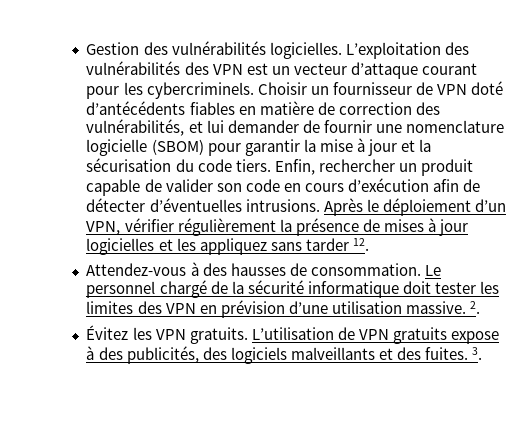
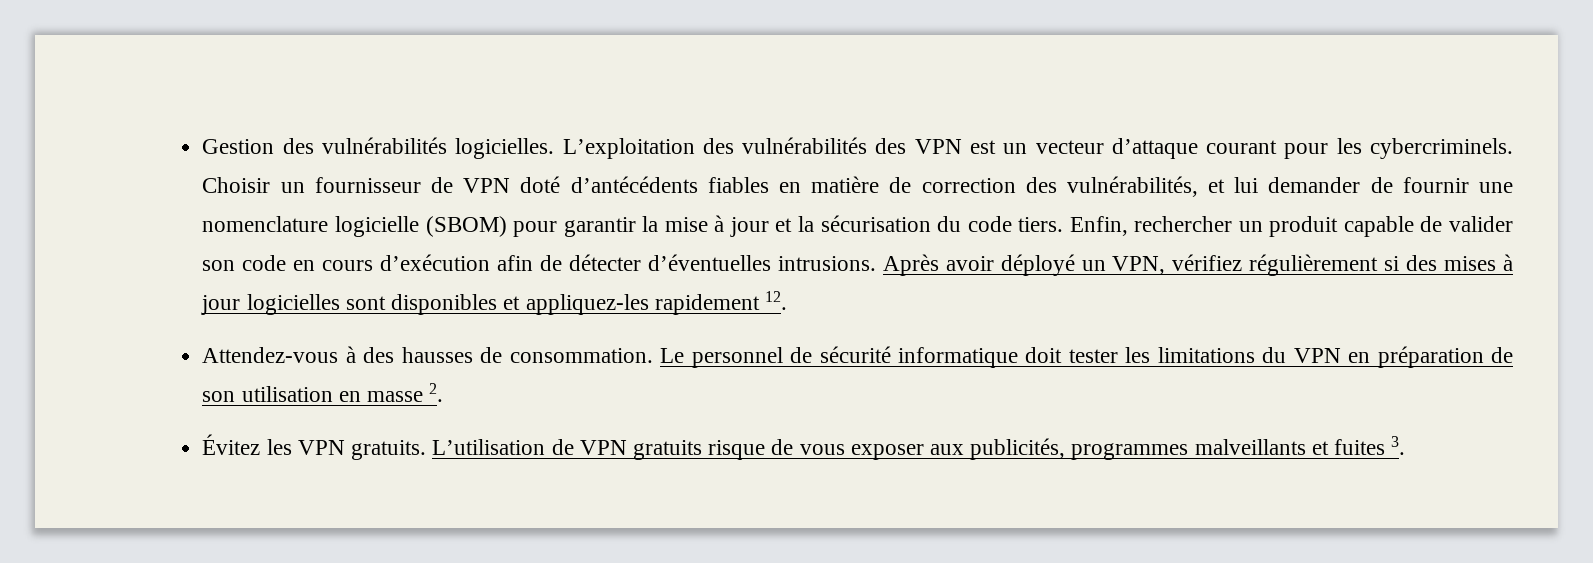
- Après le déploiement d’un VPN, vérifier régulièrement la présence de mises à jour logicielles et les appliquez sans tarder 12.
+ Après avoir déployé un VPN, vérifiez régulièrement si des mises à jour logicielles sont disponibles et appliquez-les rapidement 12.
- Le personnel chargé de la sécurité informatique doit tester les limites des VPN en prévision d’une utilisation massive. 2.
+ Le personnel de sécurité informatique doit tester les limitations du VPN en préparation de son utilisation en masse 2.
- L’utilisation de VPN gratuits expose à des publicités, des logiciels malveillants et des fuites. 3.
+ L’utilisation de VPN gratuits risque de vous exposer aux publicités, programmes malveillants et fuites 3.

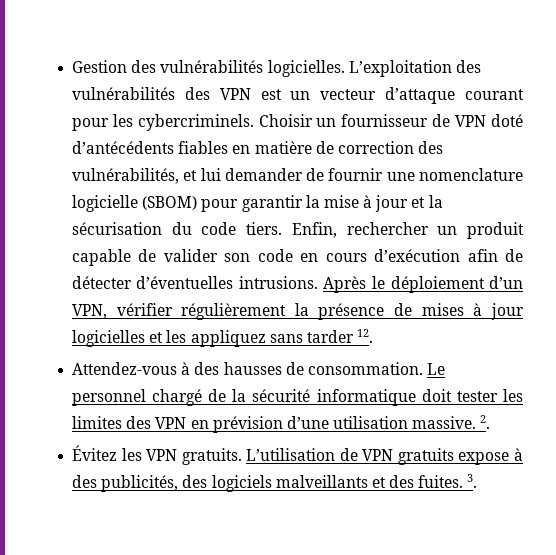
- Après avoir déployé un VPN, vérifiez régulièrement si des mises à jour logicielles sont disponibles et appliquez-les rapidement 12.
+ Après le déploiement d’un VPN, vérifier régulièrement la présence de mises à jour logicielles et les appliquez sans tarder 12.
- Le personnel de sécurité informatique doit tester les limitations du VPN en préparation de son utilisation en masse 2.
+ Le personnel chargé de la sécurité informatique doit tester les limites des VPN en prévision d’une utilisation massive. 2.
- L’utilisation de VPN gratuits risque de vous exposer aux publicités, programmes malveillants et fuites 3.
+ L’utilisation de VPN gratuits expose à des publicités, des logiciels malveillants et des fuites. 3.

